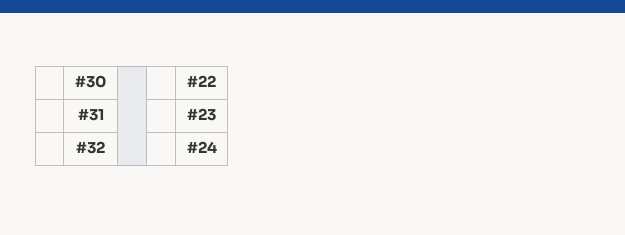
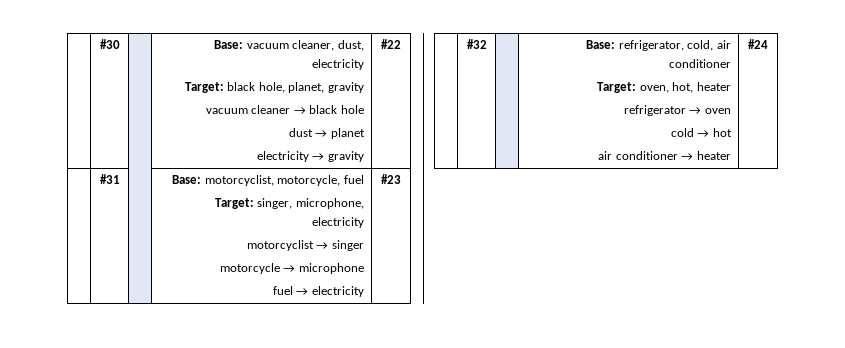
- | #30 | | | #22
- | #31 | | | #23
- | #32 | | | #24
+ | #30 | | Base: vacuum cleaner, dust, electricity
+ Target: black hole, planet, gravity
+ vacuum cleaner → black hole
+ dust → planet
+ electricity → gravity | #22
+ | #31 | | Base: motorcyclist, motorcycle, fuel
+ Target: singer, microphone, electricity
+ motorcyclist → singer
+ motorcycle → microphone
+ fuel → electricity | #23
+ | #32 | | Base: refrigerator, cold, air conditioner
+ Target: oven, hot, heater
+ refrigerator → oven
+ cold → hot
+ air conditioner → heater | #24

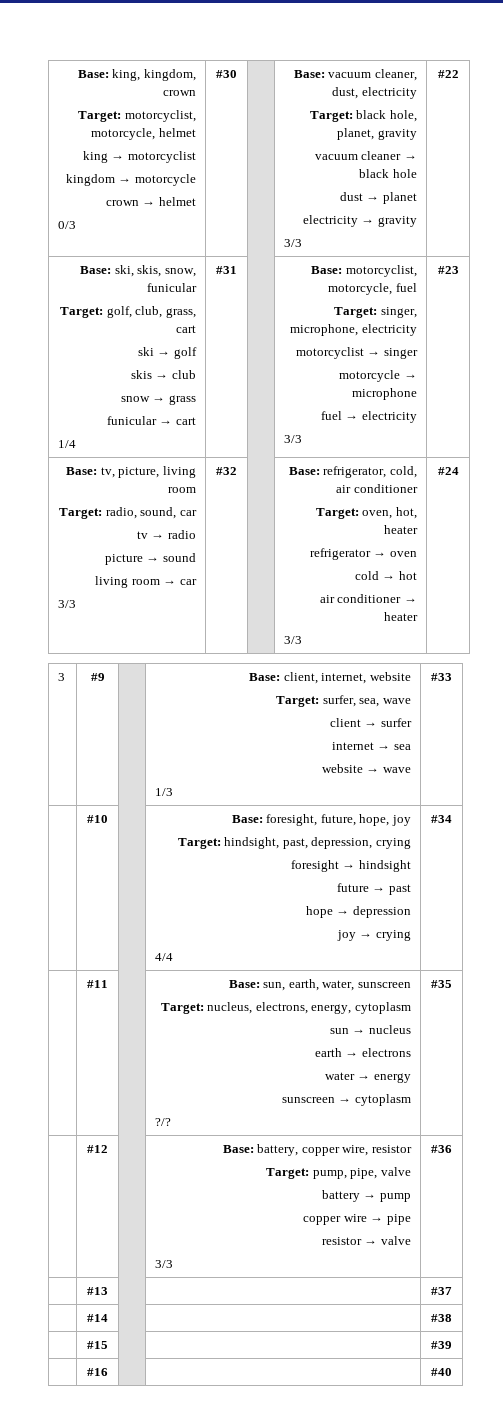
+ Base: king, kingdom, crown
+ Target: motorcyclist, motorcycle, helmet
+ king → motorcyclist
+ kingdom → motorcycle
+ crown → helmet
+ 0/3
  electricity → gravity
+ 3/3
+ Base: ski, skis, snow, funicular
+ Target: golf, club, grass, cart
+ ski → golf
+ skis → club
+ snow → grass
+ funicular → cart
+ 1/4
  fuel → electricity
+ 3/3
+ Base: tv, picture, living room
+ Target: radio, sound, car
+ tv → radio
+ picture → sound
+ living room → car
+ 3/3
  air conditioner → heater
+ 3/3
+ 3 | #9 | | Base: client, internet, website
+ Target: surfer, sea, wave
+ client → surfer
+ internet → sea
+ website → wave
+ 1/3 | #33
+ | #10 | | Base: foresight, future, hope, joy
+ Target: hindsight, past, depression, crying
+ foresight → hindsight
+ future → past
+ hope → depression
+ joy → crying
+ 4/4 | #34
+ | #11 | | Base: sun, earth, water, sunscreen
+ Target: nucleus, electrons, energy, cytoplasm
+ sun → nucleus
+ earth → electrons
+ water → energy
+ sunscreen → cytoplasm
+ ?/? | #35
+ | #12 | | Base: battery, copper wire, resistor
+ Target: pump, pipe, valve
+ battery → pump
+ copper wire → pipe
+ resistor → valve
+ 3/3 | #36
+ | #13 | | | #37
+ | #14 | | | #38
+ | #15 | | | #39
+ | #16 | | | #40

